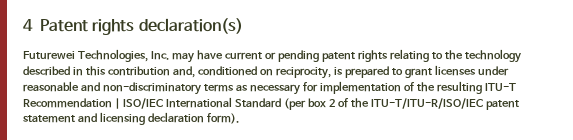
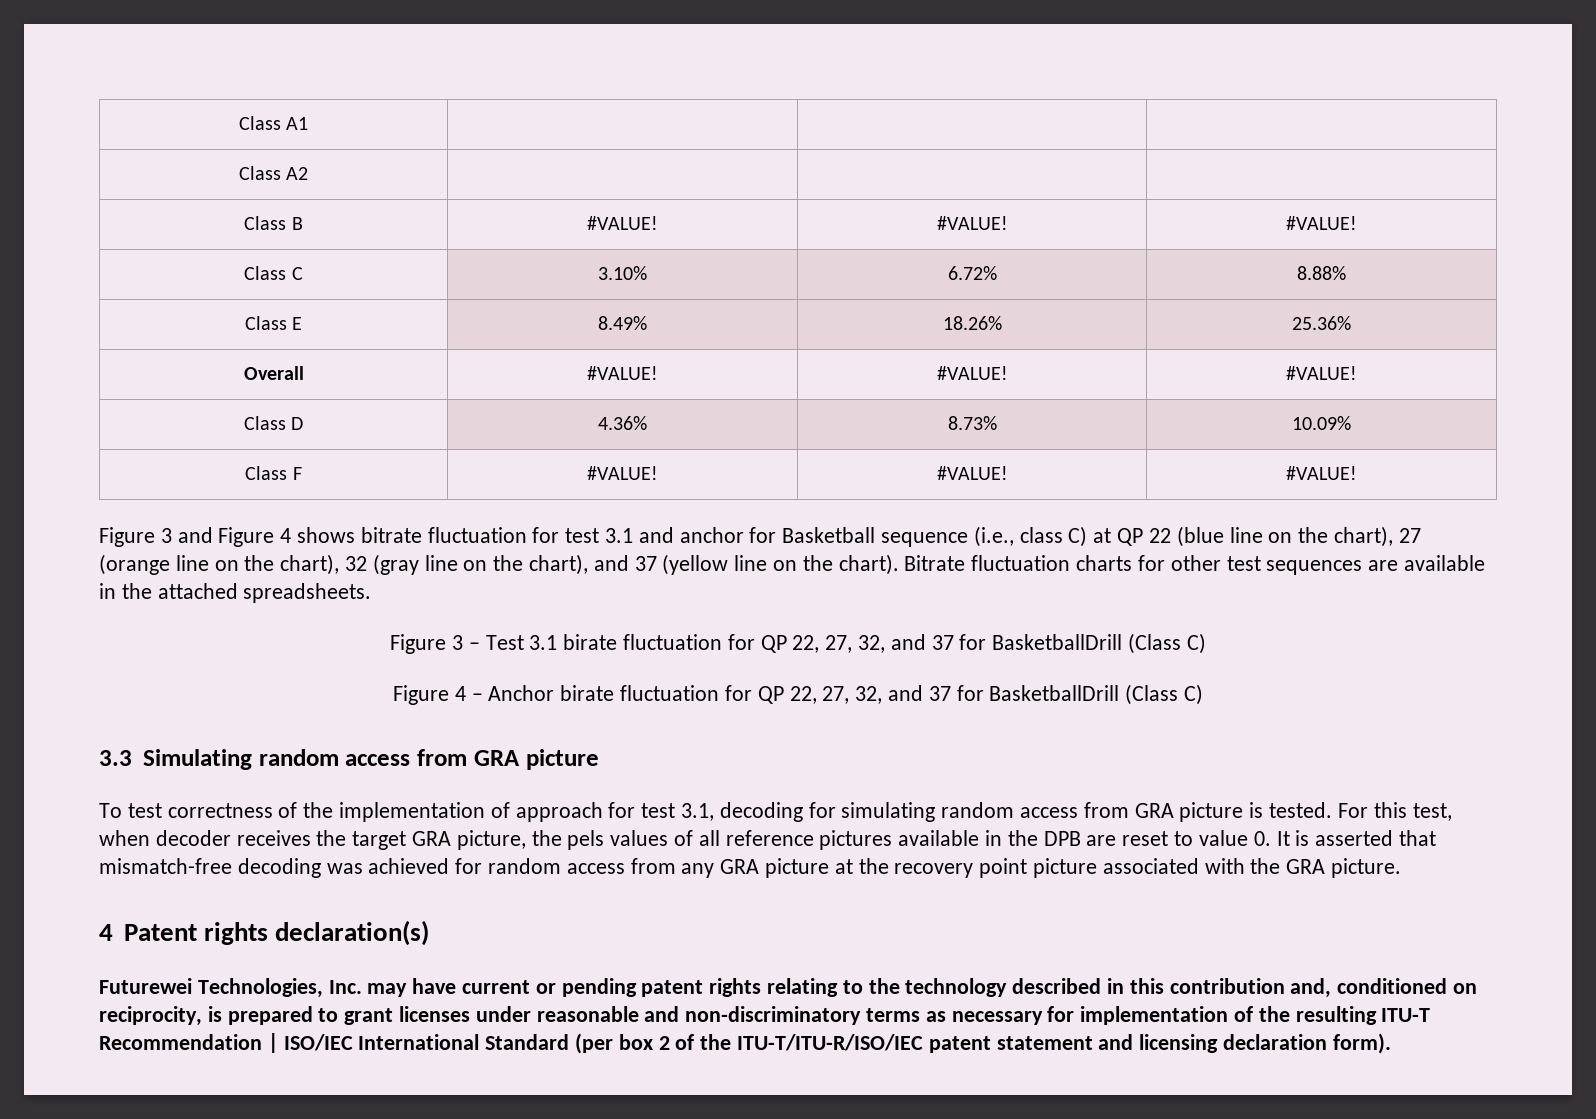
+ Class A1 | | |
+ Class A2 | | |
+ Class B | #VALUE! | #VALUE! | #VALUE!
+ Class C | 3.10% | 6.72% | 8.88%
+ Class E | 8.49% | 18.26% | 25.36%
+ Overall | #VALUE! | #VALUE! | #VALUE!
+ Class D | 4.36% | 8.73% | 10.09%
+ Class F | #VALUE! | #VALUE! | #VALUE!
+ Figure 3 and Figure 4 shows bitrate fluctuation for test 3.1 and anchor for Basketball sequence (i.e., class C) at QP 22 (blue line on the chart), 27 (orange line on the chart), 32 (gray line on the chart), and 37 (yellow line on the chart). Bitrate fluctuation charts for other test sequences are available in the attached spreadsheets.
+ Figure 3 – Test 3.1 birate fluctuation for QP 22, 27, 32, and 37 for BasketballDrill (Class C)
+ Figure 4 – Anchor birate fluctuation for QP 22, 27, 32, and 37 for BasketballDrill (Class C)
+ 3.3 Simulating random access from GRA picture
+ To test correctness of the implementation of approach for test 3.1, decoding for simulating random access from GRA picture is tested. For this test, when decoder receives the target GRA picture, the pels values of all reference pictures available in the DPB are reset to value 0. It is asserted that mismatch-free decoding was achieved for random access from any GRA picture at the recovery point picture associated with the GRA picture.

